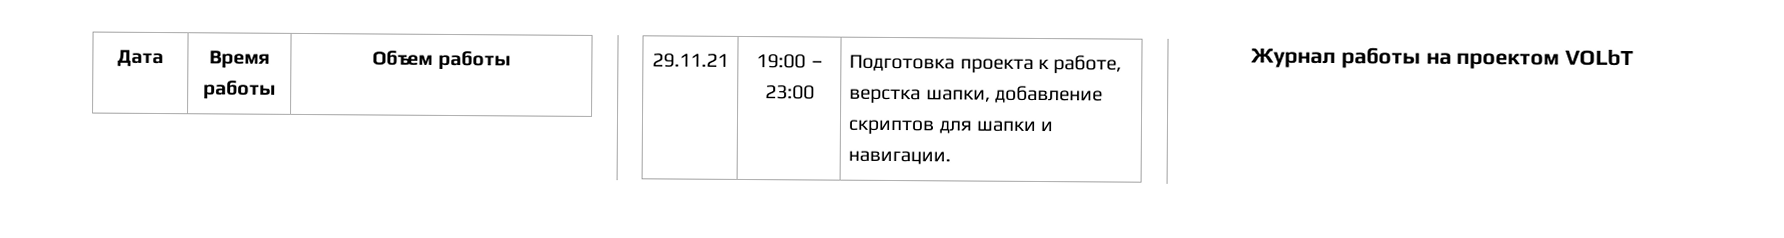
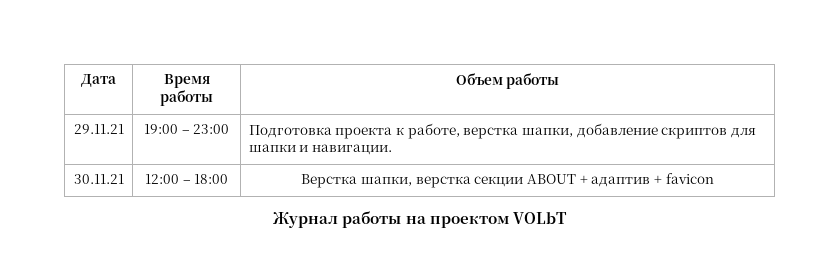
+ 30.11.21 | 12:00 – 18:00 | Верстка шапки, верстка секции ABOUT + адаптив + favicon

